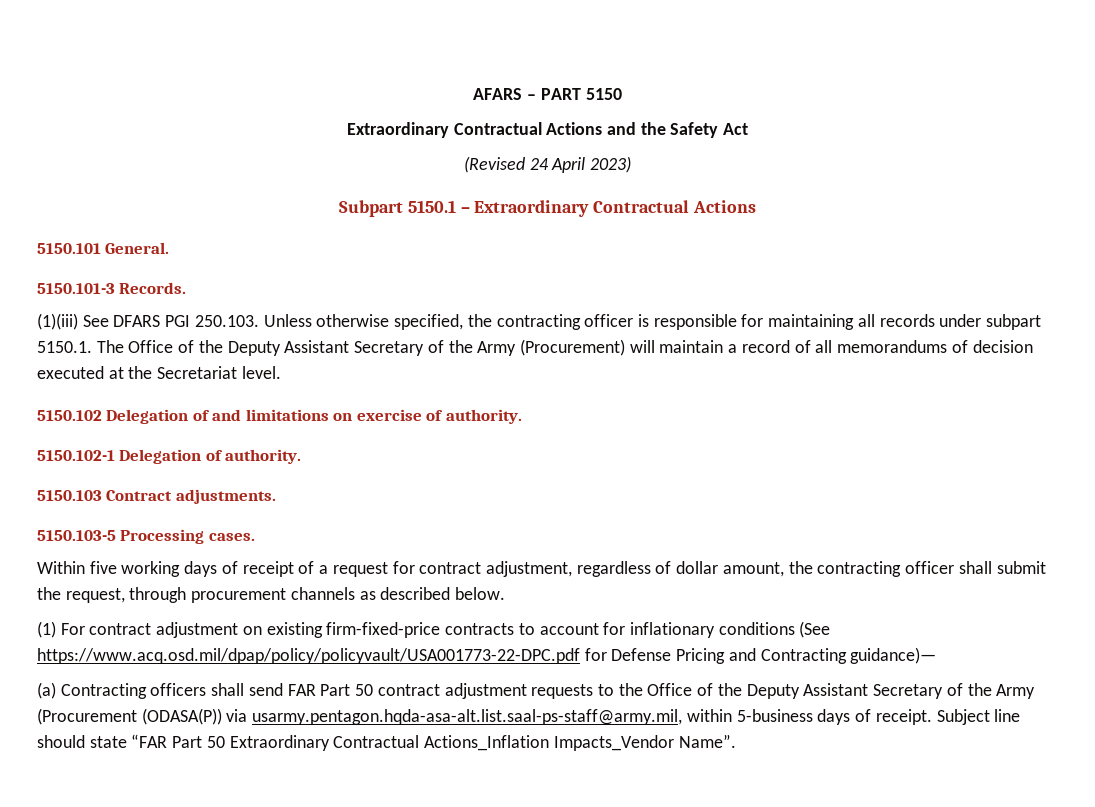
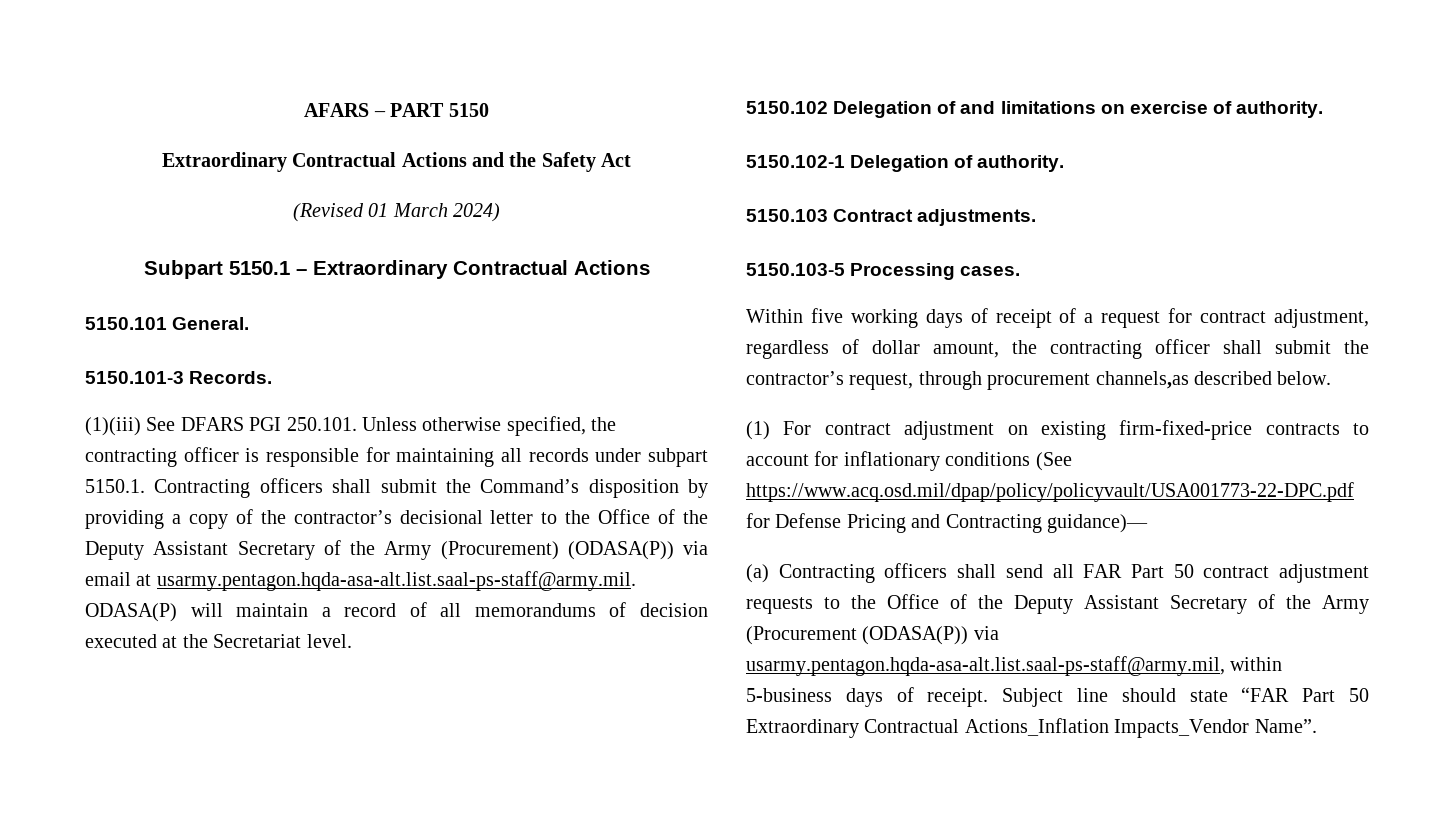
- (Revised 24 April 2023)
+ (Revised 01 March 2024)
- (1)(iii) See DFARS PGI 250.103. Unless otherwise specified, the contracting officer is responsible for maintaining all records under subpart 5150.1. The Office of the Deputy Assistant Secretary of the Army (Procurement) will maintain a record of all memorandums of decision executed at the Secretariat level.
+ (1)(iii) See DFARS PGI 250.101. Unless otherwise specified, the contracting officer is responsible for maintaining all records under subpart 5150.1. Contracting officers shall submit the Command’s disposition by providing a copy of the contractor’s decisional letter to the Office of the Deputy Assistant Secretary of the Army (Procurement) (ODASA(P)) via email at usarmy.pentagon.hqda-asa-alt.list.saal-ps-staff@army.mil. ODASA(P) will maintain a record of all memorandums of decision executed at the Secretariat level.
- Within five working days of receipt of a request for contract adjustment, regardless of dollar amount, the contracting officer shall submit the request, through procurement channels as described below.
+ Within five working days of receipt of a request for contract adjustment, regardless of dollar amount, the contracting officer shall submit the contractor’s request, through procurement channels,as described below.
- (a) Contracting officers shall send FAR Part 50 contract adjustment requests to the Office of the Deputy Assistant Secretary of the Army (Procurement (ODASA(P)) via usarmy.pentagon.hqda-asa-alt.list.saal-ps-staff@army.mil, within 5-business days of receipt.
+ (a) Contracting officers shall send all FAR Part 50 contract adjustment requests to the Office of the Deputy Assistant Secretary of the Army (Procurement (ODASA(P)) via usarmy.pentagon.hqda-asa-alt.list.saal-ps-staff@army.mil, within 5-business days of receipt.

